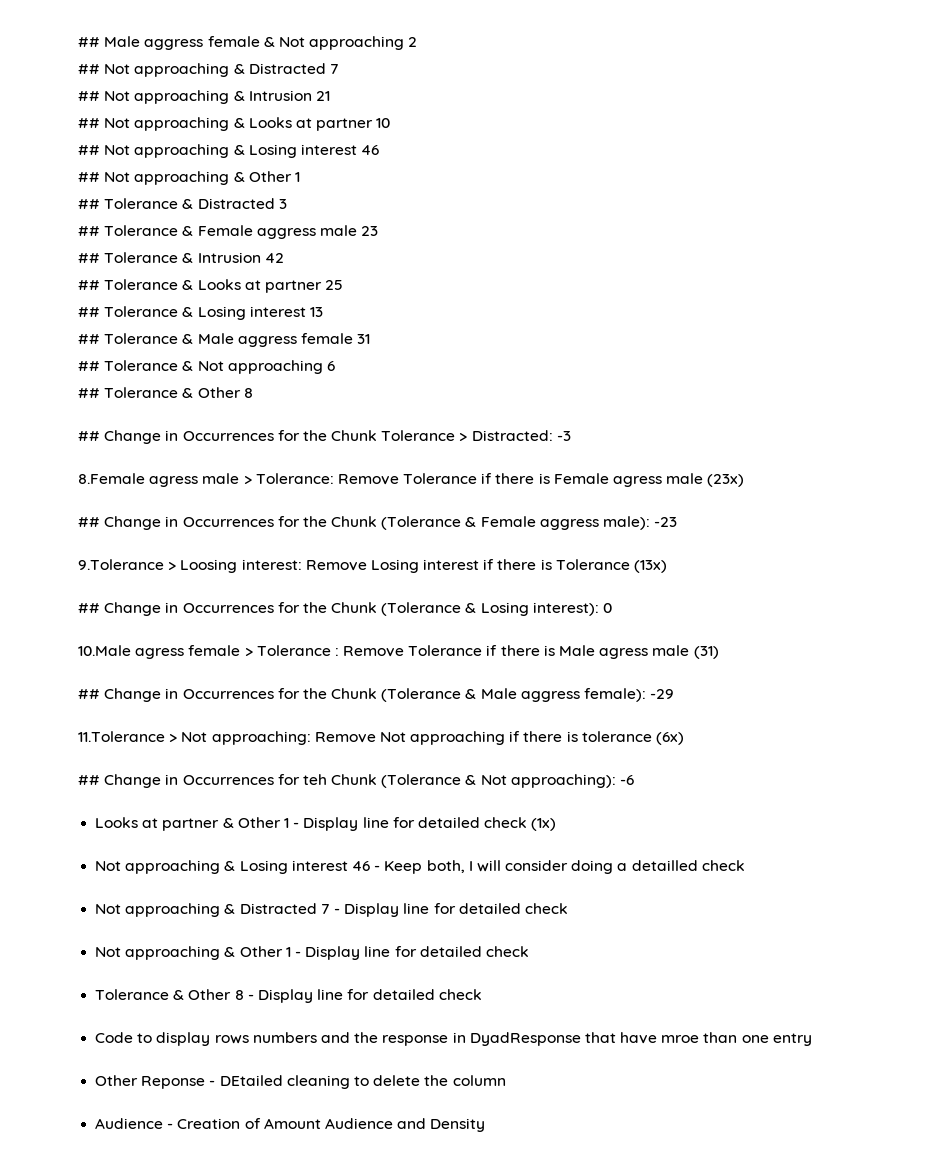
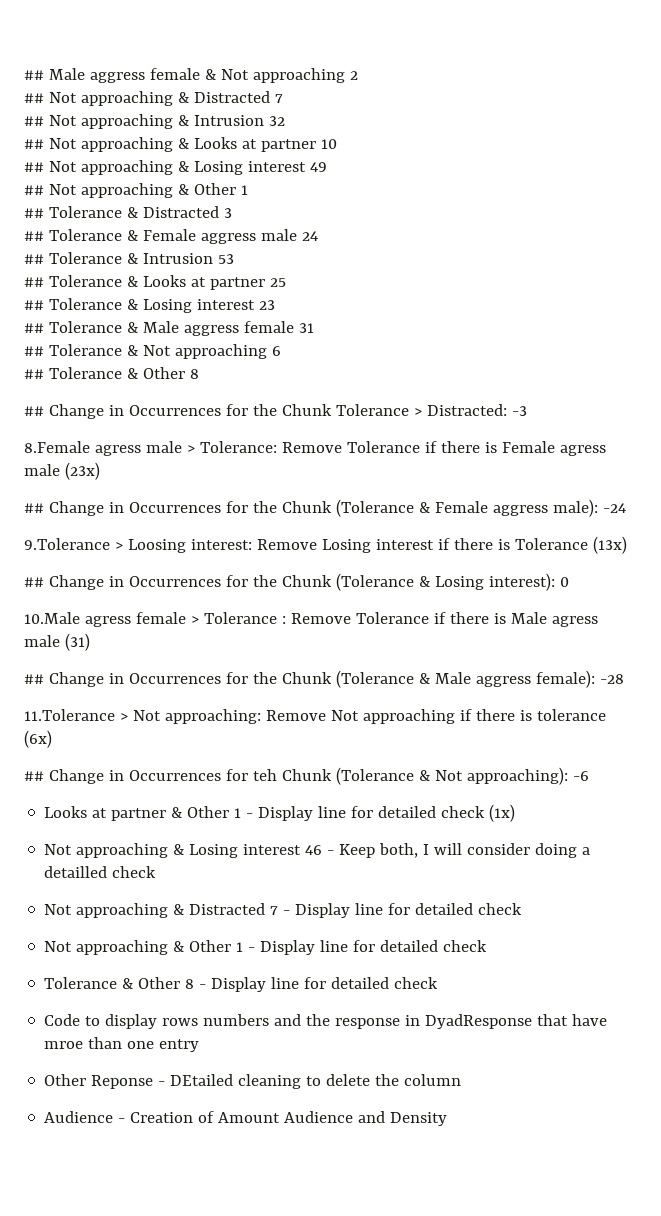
- ## Not approaching & Intrusion 21
+ ## Not approaching & Intrusion 32
- ## Not approaching & Losing interest 46
+ ## Not approaching & Losing interest 49
- ## Tolerance & Female aggress male 23
+ ## Tolerance & Female aggress male 24
- ## Tolerance & Intrusion 42
+ ## Tolerance & Intrusion 53
- ## Tolerance & Losing interest 13
+ ## Tolerance & Losing interest 23
- ## Change in Occurrences for the Chunk (Tolerance & Female aggress male): -23
+ ## Change in Occurrences for the Chunk (Tolerance & Female aggress male): -24
- ## Change in Occurrences for the Chunk (Tolerance & Male aggress female): -29
+ ## Change in Occurrences for the Chunk (Tolerance & Male aggress female): -28

